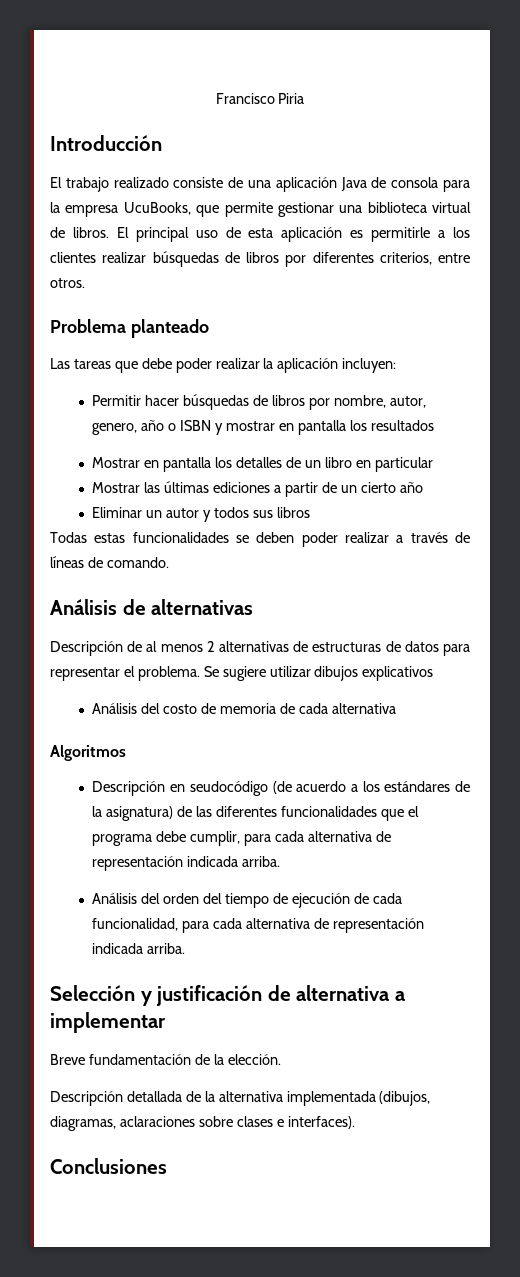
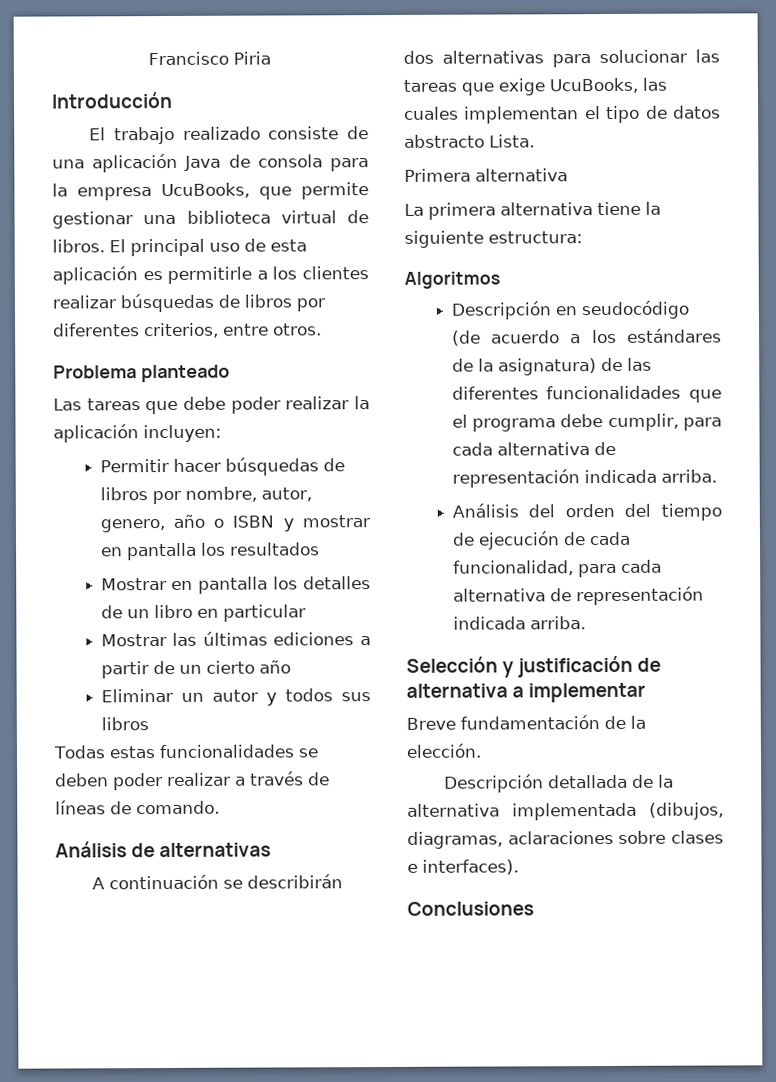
- Descripción de al menos 2 alternativas de estructuras de datos para representar el problema. Se sugiere utilizar dibujos explicativos
- Análisis del costo de memoria de cada alternativa
+ A continuación se describirán dos alternativas para solucionar las tareas que exige UcuBooks, las cuales implementan el tipo de datos abstracto Lista.
+ Primera alternativa
+ La primera alternativa tiene la siguiente estructura:

